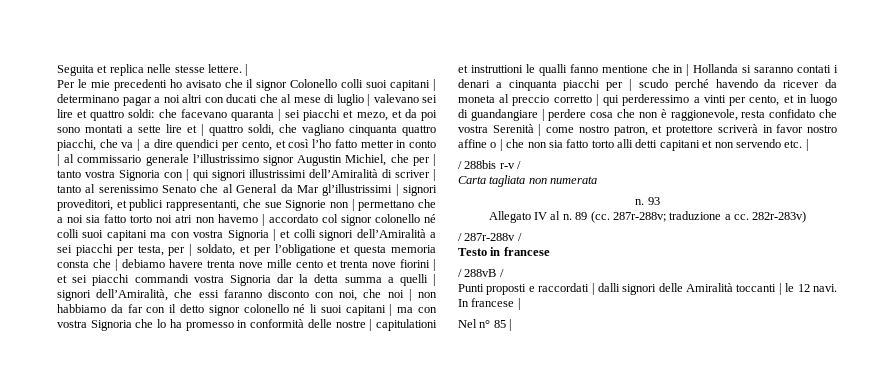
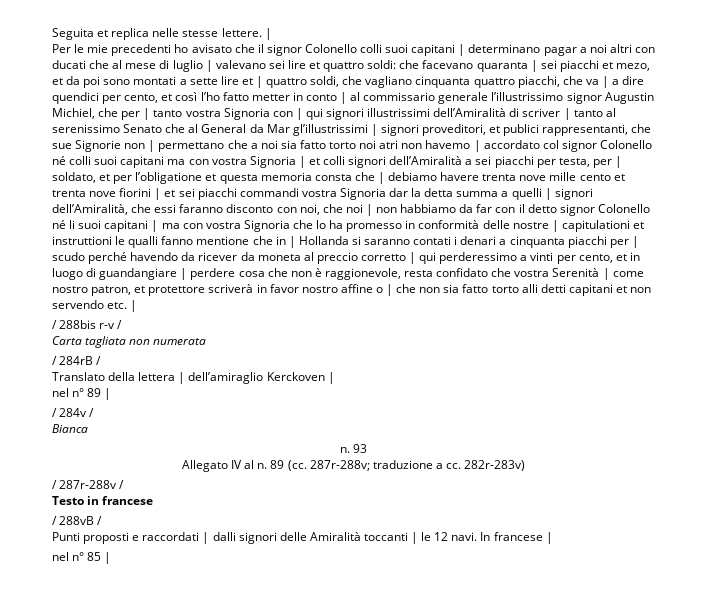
- che facevano quaranta | sei piacchi et mezo, et da poi sono montati a sette lire et | quattro soldi, che vagliano cinquanta quattro piacchi, che va | a dire quendici per cento, et così l’ho fatto metter in conto | al commissario generale l’illustrissimo signor Augustin Michiel, che per | tanto vostra Signoria con | qui signori illustrissimi dell’Amiralità di scriver | tanto al serenissimo Senato che al General da Mar gl’illustrissimi | signori proveditori, et publici rappresentanti, che sue Signorie non | permettano che a noi sia fatto torto noi atri non havemo | accordato col signor colonello né colli suoi capitani ma con vostra Signoria | et colli signori dell’Amiralità a sei piacchi per testa, per | soldato, et per l’obligatione et questa memoria consta che | debiamo havere trenta nove mille cento et trenta nove fiorini | et sei piacchi commandi vostra Signoria dar la detta summa a quelli | signori dell’Amiralità, che essi faranno disconto con noi, che noi | non habbiamo da far con il detto signor colonello né li suoi capitani | ma con vostra Signoria che lo ha promesso in conformità delle nostre | capitulationi et instruttioni le qualli fanno mentione che in | Hollanda si saranno contati i denari a cinquanta piacchi per | scudo perché havendo da ricever da moneta al preccio corretto | qui perderessimo a vinti per cento, et in luogo di guandangiare | perdere cosa che non è raggionevole, resta confidato che vostra Serenità | come nostro patron, et protettore scriverà in favor nostro affine o | che non sia fatto torto alli detti capitani et non servendo etc. |
+ che facevano quaranta | sei piacchi et mezo, et da poi sono montati a sette lire et | quattro soldi, che vagliano cinquanta quattro piacchi, che va | a dire quendici per cento, et così l’ho fatto metter in conto | al commissario generale l’illustrissimo signor Augustin Michiel, che per | tanto vostra Signoria con | qui signori illustrissimi dell’Amiralità di scriver | tanto al serenissimo Senato che al General da Mar gl’illustrissimi | signori proveditori, et publici rappresentanti, che sue Signorie non | permettano che a noi sia fatto torto noi atri non havemo | accordato col signor Colonello né colli suoi capitani ma con vostra Signoria | et colli signori dell’Amiralità a sei piacchi per testa, per | soldato, et per l’obligatione et questa memoria consta che | debiamo havere trenta nove mille cento et trenta nove fiorini | et sei piacchi commandi vostra Signoria dar la detta summa a quelli | signori dell’Amiralità, che essi faranno disconto con noi, che noi | non habbiamo da far con il detto signor Colonello né li suoi capitani | ma con vostra Signoria che lo ha promesso in conformità delle nostre | capitulationi et instruttioni le qualli fanno mentione che in | Hollanda si saranno contati i denari a cinquanta piacchi per | scudo perché havendo da ricever da moneta al preccio corretto | qui perderessimo a vinti per cento, et in luogo di guandangiare | perdere cosa che non è raggionevole, resta confidato che vostra Serenità | come nostro patron, et protettore scriverà in favor nostro affine o | che non sia fatto torto alli detti capitani et non servendo etc. |
+ / 284rB /
+ Translato della lettera | dell’amiraglio Kerckoven |
+ nel n° 89 |
+ / 284v /
+ Bianca
- Nel n° 85 |
+ nel n° 85 |

